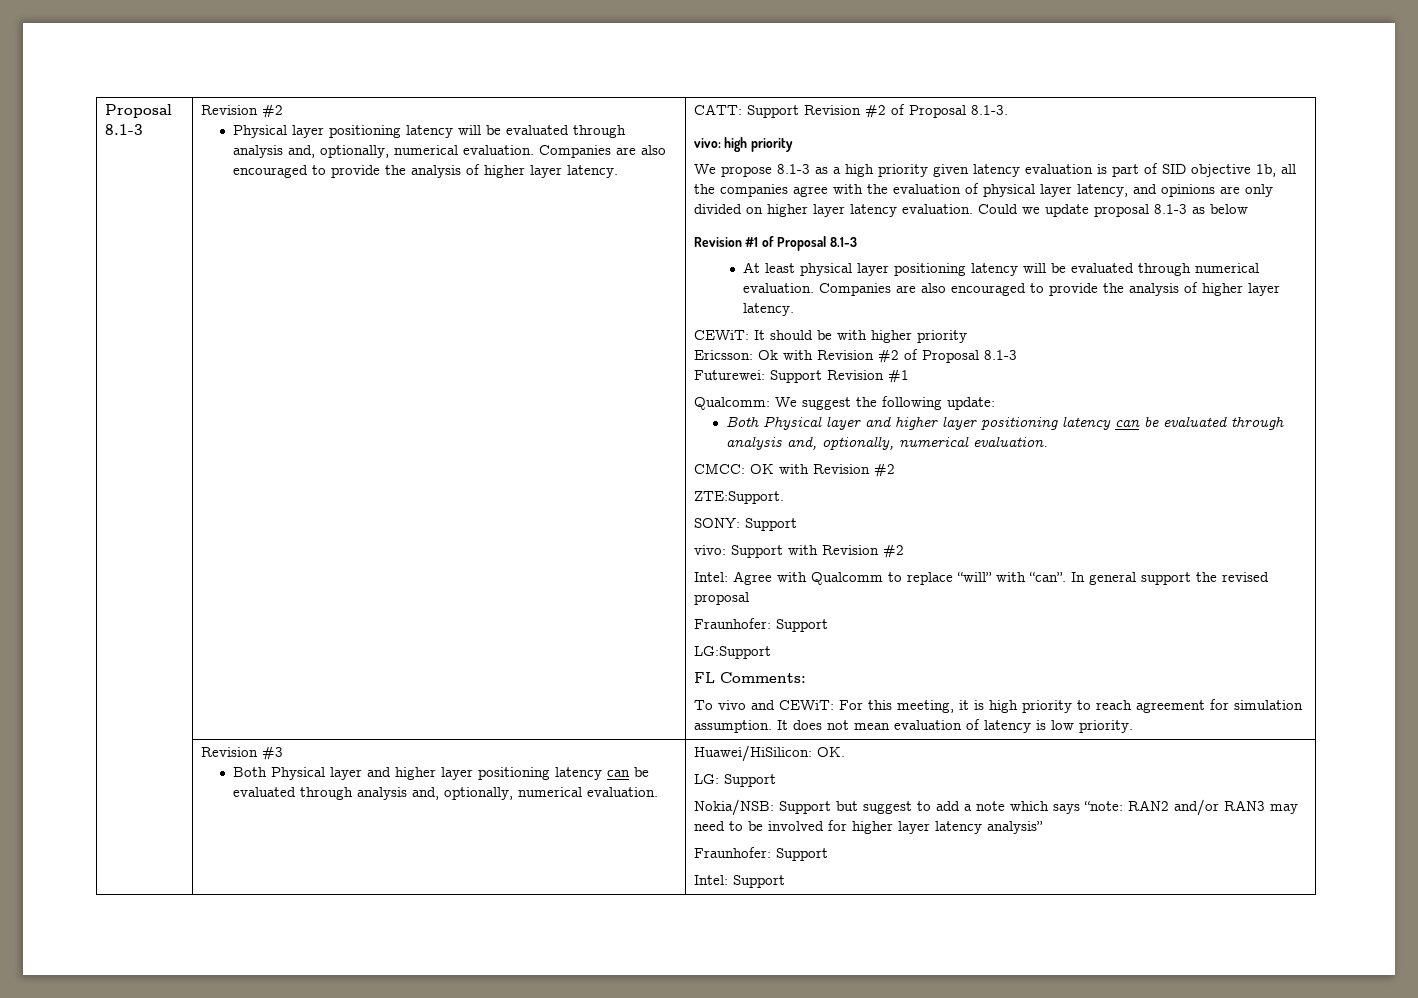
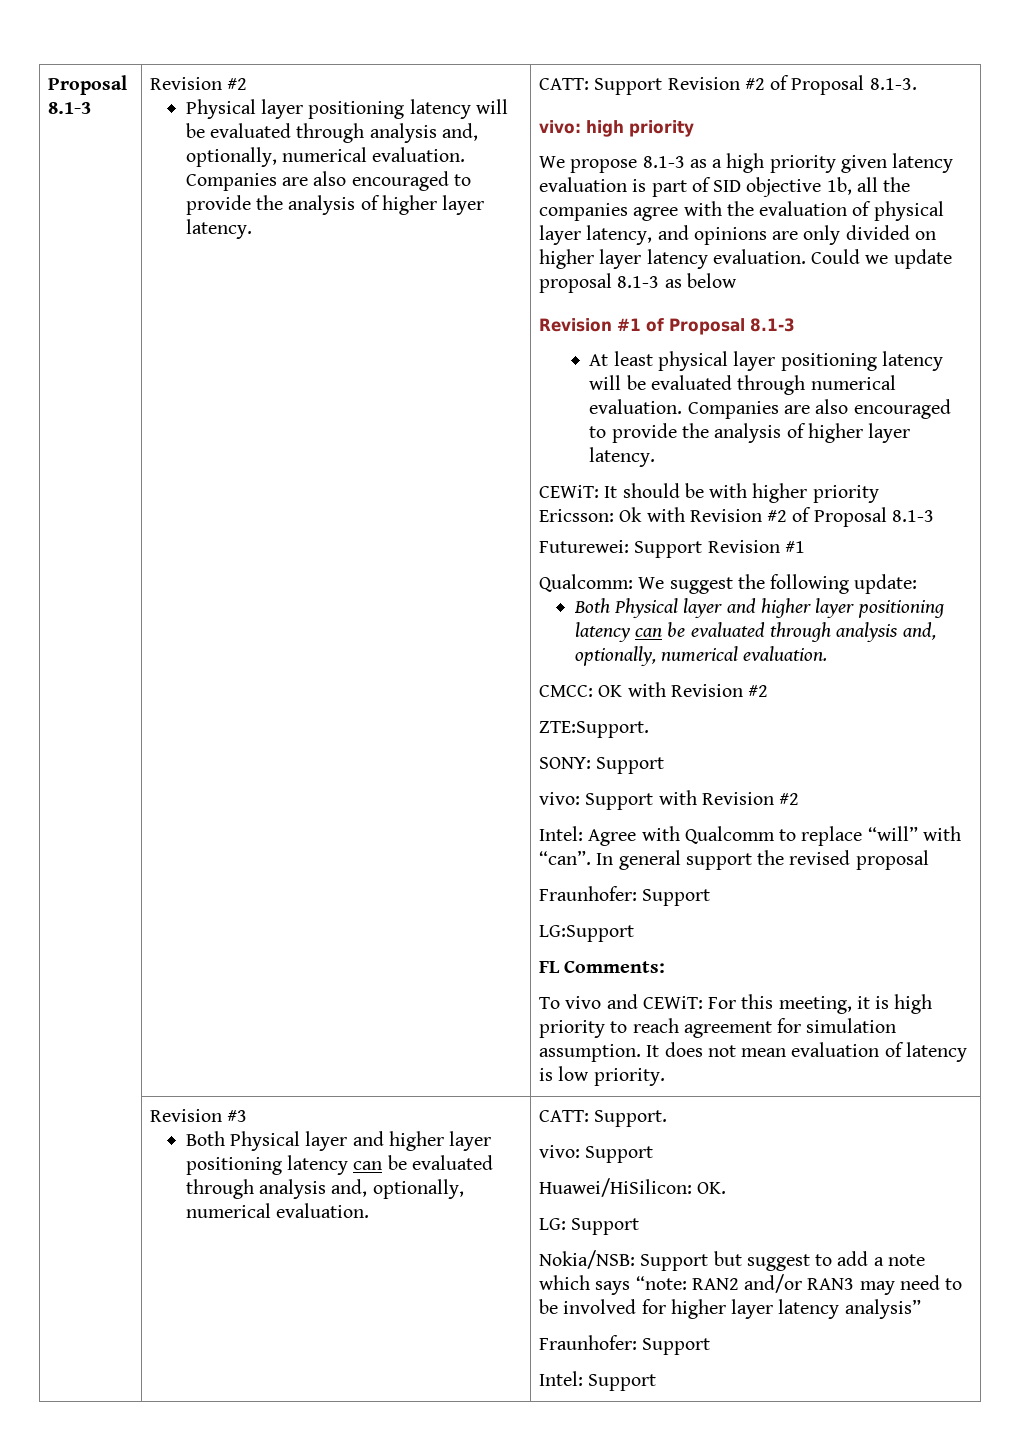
+ CATT: Support.
+ vivo: Support

